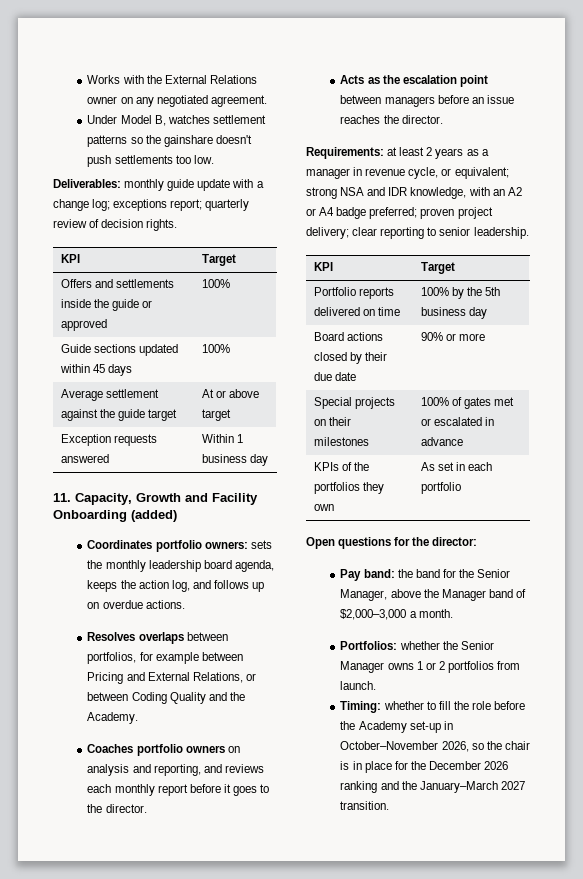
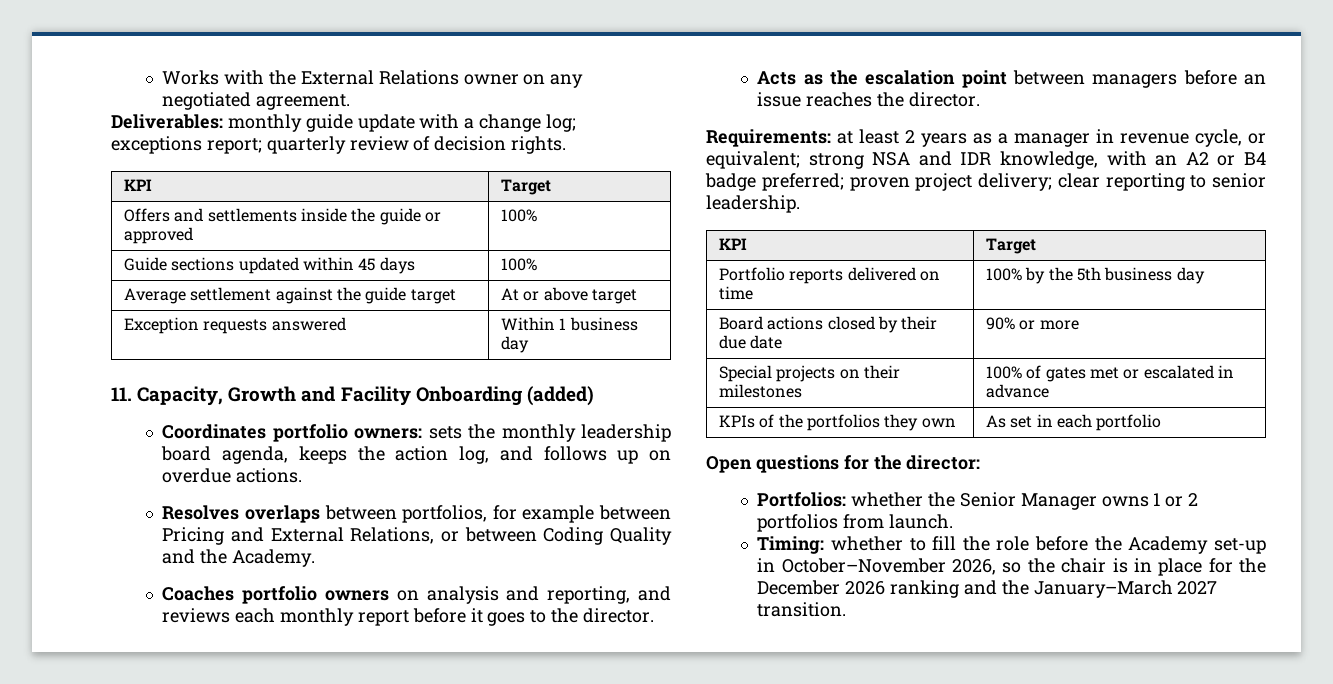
- Under Model B, watches settlement patterns so the gainshare doesn't push settlements too low.
- Requirements: at least 2 years as a manager in revenue cycle, or equivalent; strong NSA and IDR knowledge, with an A2 or A4 badge preferred; proven project delivery; clear reporting to senior leadership.
+ Requirements: at least 2 years as a manager in revenue cycle, or equivalent; strong NSA and IDR knowledge, with an A2 or B4 badge preferred; proven project delivery; clear reporting to senior leadership.
- Pay band: the band for the Senior Manager, above the Manager band of $2,000–3,000 a month.

